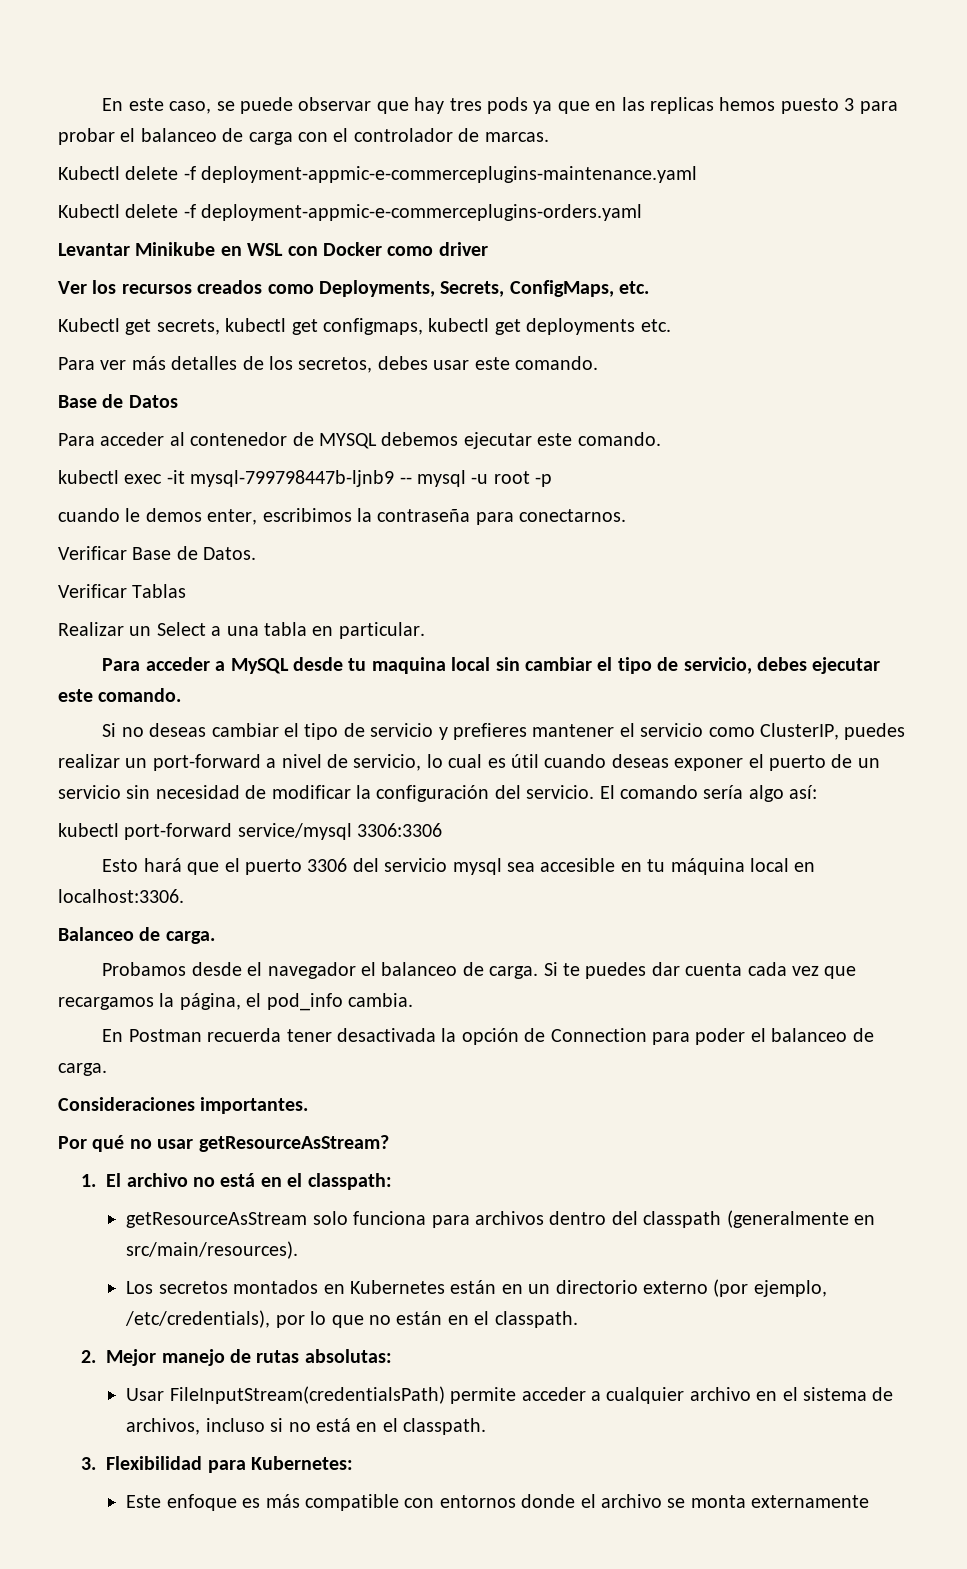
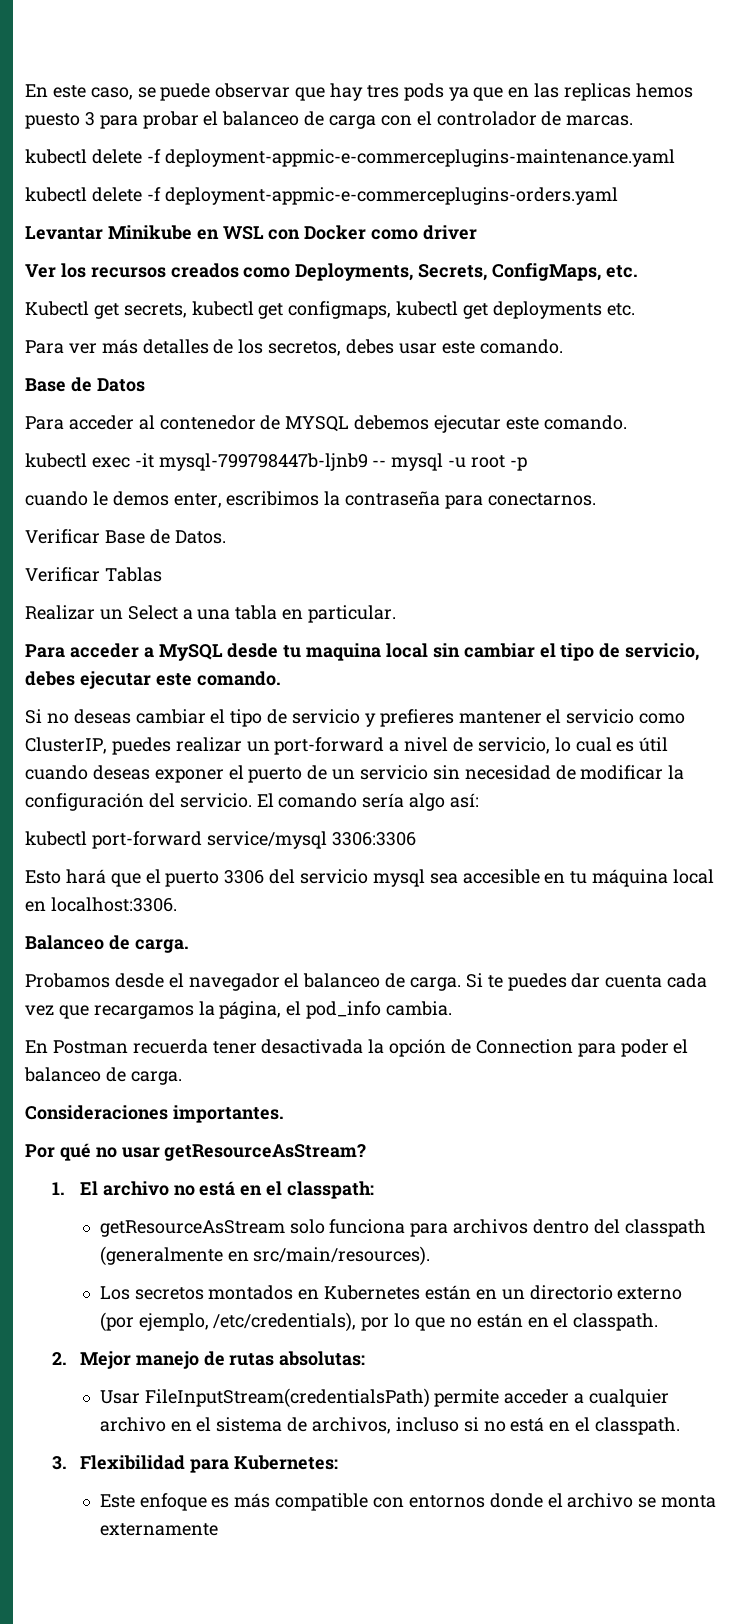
- Kubectl delete -f deployment-appmic-e-commerceplugins-maintenance.yaml
+ kubectl delete -f deployment-appmic-e-commerceplugins-maintenance.yaml
- Kubectl delete -f deployment-appmic-e-commerceplugins-orders.yaml
+ kubectl delete -f deployment-appmic-e-commerceplugins-orders.yaml

